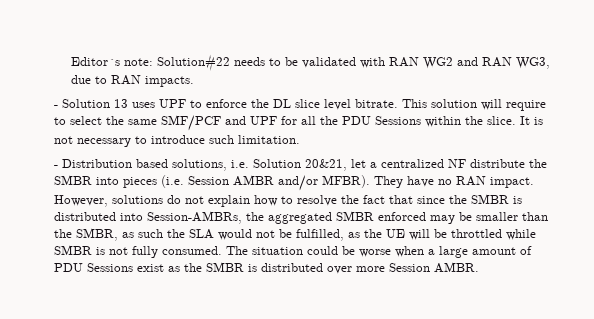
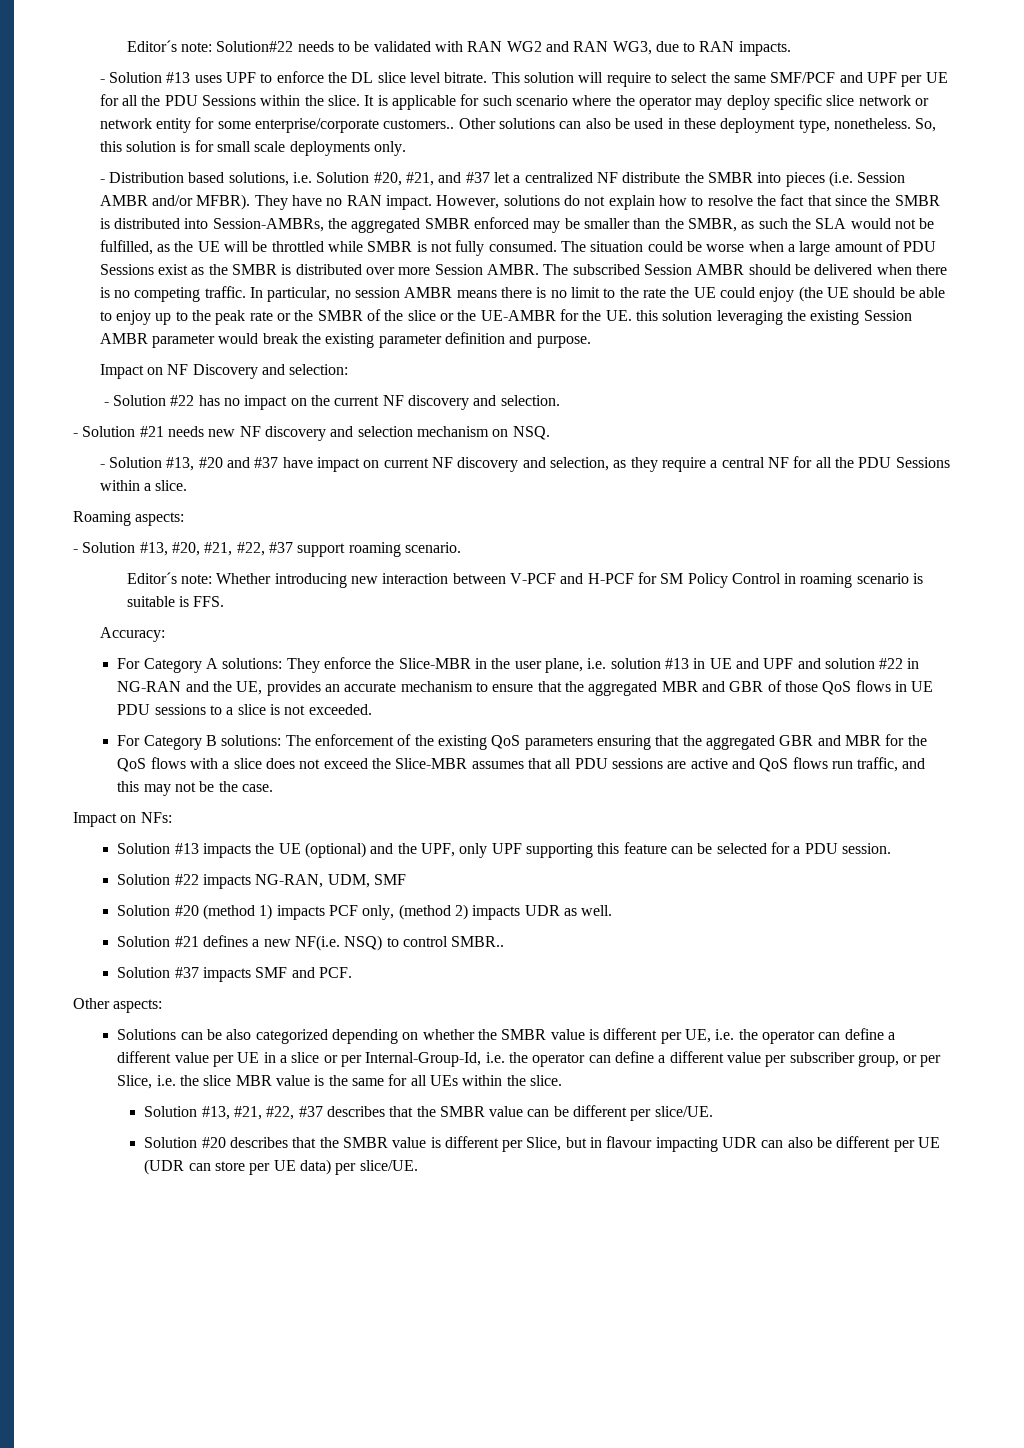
- - Solution 13 uses UPF to enforce the DL slice level bitrate.
+ - Solution #13 uses UPF to enforce the DL slice level bitrate.
- This solution will require to select the same SMF/PCF and UPF for all the PDU Sessions within the slice.
+ This solution will require to select the same SMF/PCF and UPF per UE for all the PDU Sessions within the slice.
- It is not necessary to introduce such limitation.
+ It is applicable for such scenario where the operator may deploy specific slice network or network entity for some enterprise/corporate customers.. Other solutions can also be used in these deployment type, nonetheless. So, this solution is for small scale deployments only.
- - Distribution based solutions, i.e. Solution 20&21, let a centralized NF distribute the SMBR into pieces (i.e. Session AMBR and/or MFBR).
+ - Distribution based solutions, i.e. Solution #20, #21, and #37 let a centralized NF distribute the SMBR into pieces (i.e. Session AMBR and/or MFBR).
+ The subscribed Session AMBR should be delivered when there is no competing traffic. In particular, no session AMBR means there is no limit to the rate the UE could enjoy (the UE should be able to enjoy up to the peak rate or the SMBR of the slice or the UE-AMBR for the UE. this solution leveraging the existing Session AMBR parameter would break the existing parameter definition and purpose.
+ Impact on NF Discovery and selection:
+ - Solution #22 has no impact on the current NF discovery and selection.
+ - Solution #21 needs new NF discovery and selection mechanism on NSQ.
+ - Solution #13, #20 and #37 have impact on current NF discovery and selection, as they require a central NF for all the PDU Sessions within a slice.
+ Roaming aspects:
+ - Solution #13, #20, #21, #22, #37 support roaming scenario.
+ Editor´s note: Whether introducing new interaction between V-PCF and H-PCF for SM Policy Control in roaming scenario is suitable is FFS.
+ Accuracy:
+ For Category A solutions: They enforce the Slice-MBR in the user plane, i.e. solution #13 in UE and UPF and solution #22 in NG-RAN and the UE, provides an accurate mechanism to ensure that the aggregated MBR and GBR of those QoS flows in UE PDU sessions to a slice is not exceeded.
+ For Category B solutions: The enforcement of the existing QoS parameters ensuring that the aggregated GBR and MBR for the QoS flows with a slice does not exceed the Slice-MBR assumes that all PDU sessions are active and QoS flows run traffic, and this may not be the case.
+ Impact on NFs:
+ Solution #13 impacts the UE (optional) and the UPF, only UPF supporting this feature can be selected for a PDU session.
+ Solution #22 impacts NG-RAN, UDM, SMF
+ Solution #20 (method 1) impacts PCF only, (method 2) impacts UDR as well.
+ Solution #21 defines a new NF(i.e. NSQ) to control SMBR..
+ Solution #37 impacts SMF and PCF.
+ Other aspects:
+ Solutions can be also categorized depending on whether the SMBR value is different per UE, i.e. the operator can define a different value per UE in a slice or per Internal-Group-Id, i.e. the operator can define a different value per subscriber group, or per Slice, i.e. the slice MBR value is the same for all UEs within the slice.
+ Solution #13, #21, #22, #37 describes that the SMBR value can be different per slice/UE.
+ Solution #20 describes that the SMBR value is different per Slice, but in flavour impacting UDR can also be different per UE (UDR can store per UE data) per slice/UE.

